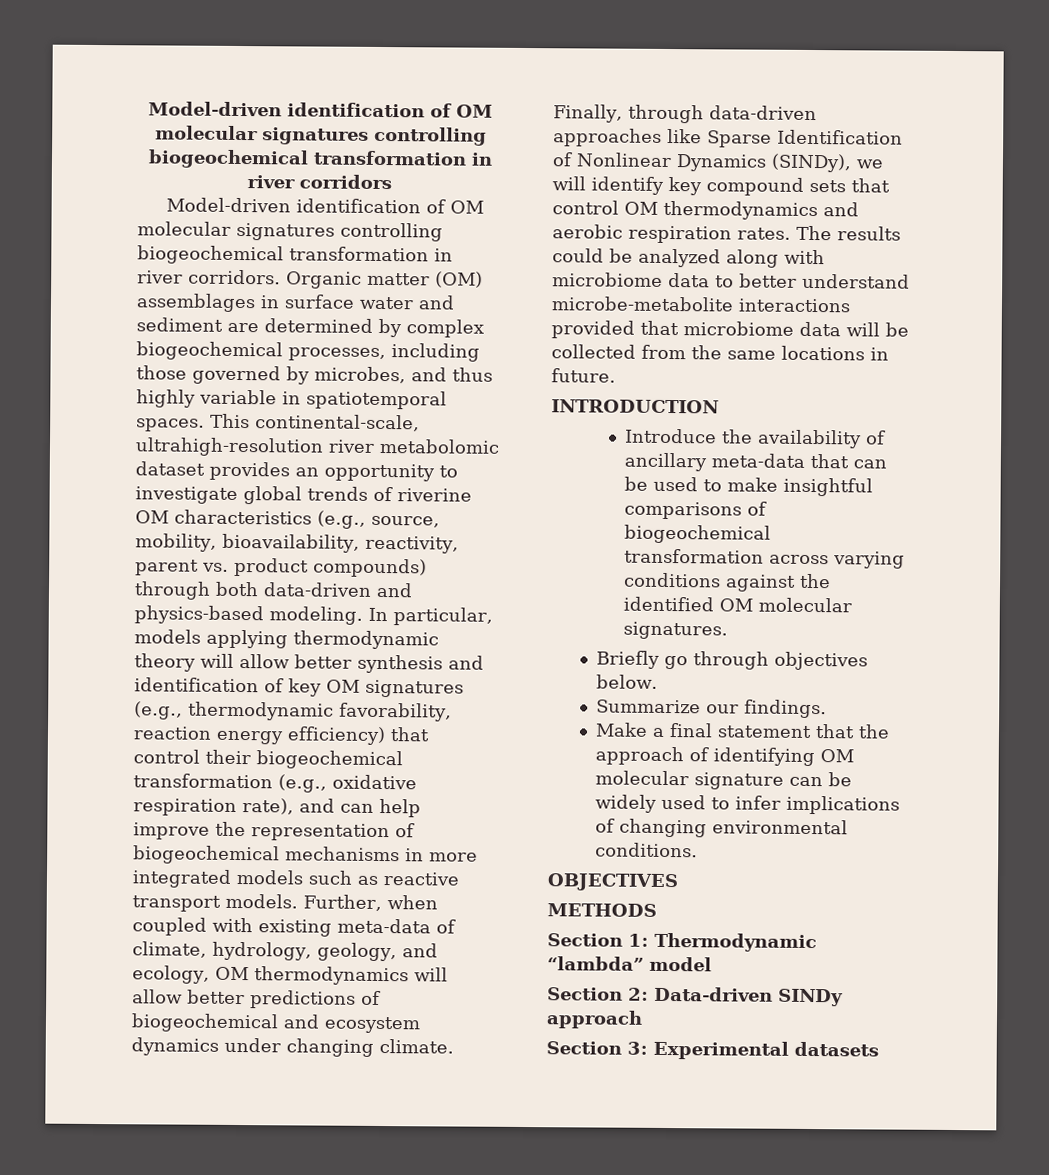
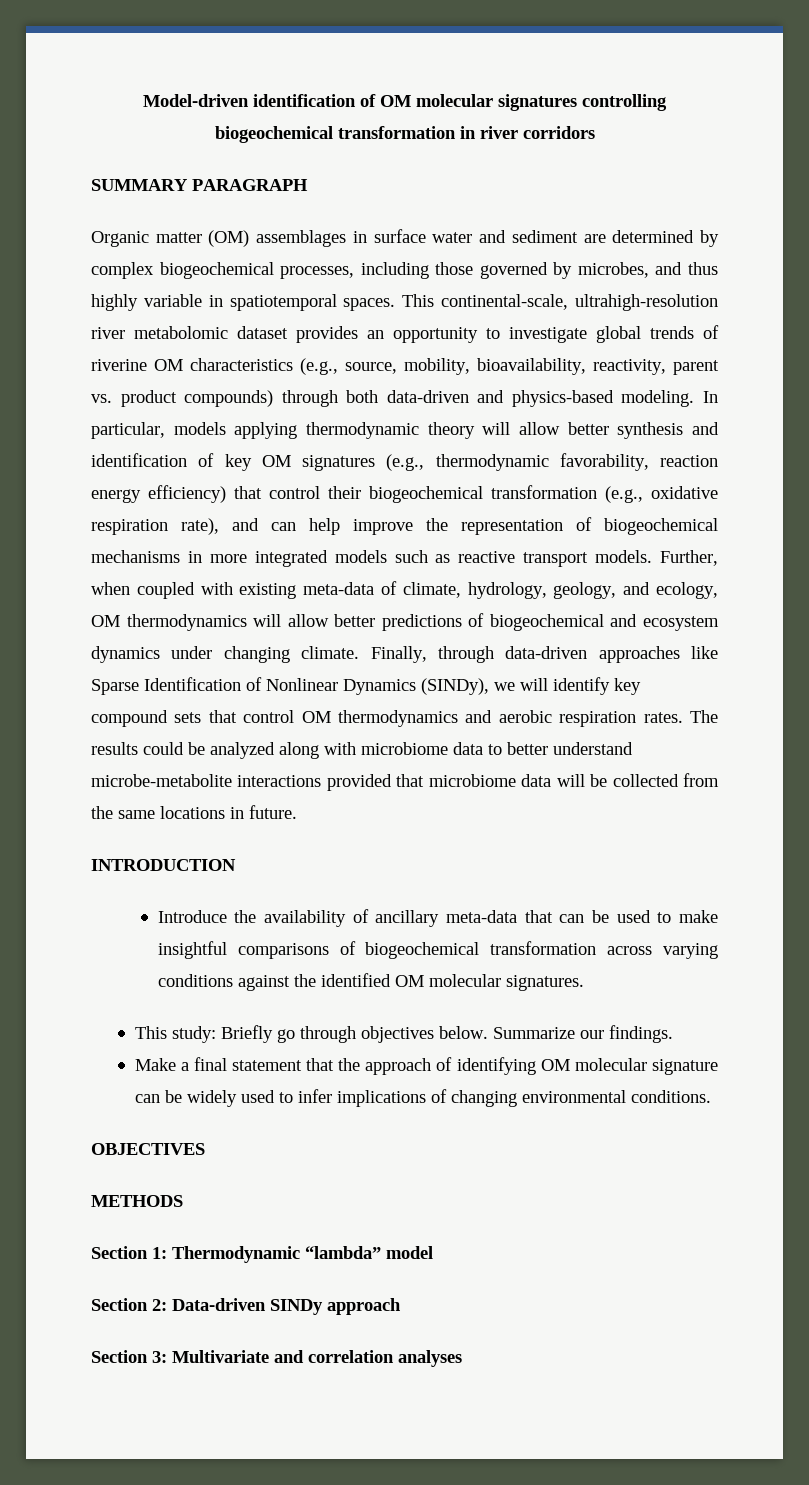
- Model-driven identification of OM molecular signatures controlling biogeochemical transformation in river corridors. Organic matter (OM) assemblages in surface water and sediment are determined by complex biogeochemical processes, including those governed by microbes, and thus highly variable in spatiotemporal spaces.
+ SUMMARY PARAGRAPH
+ Organic matter (OM) assemblages in surface water and sediment are determined by complex biogeochemical processes, including those governed by microbes, and thus highly variable in spatiotemporal spaces.
- Briefly go through objectives below.
- Summarize our findings.
+ This study: Briefly go through objectives below. Summarize our findings.
- Section 3: Experimental datasets
+ Section 3: Multivariate and correlation analyses

